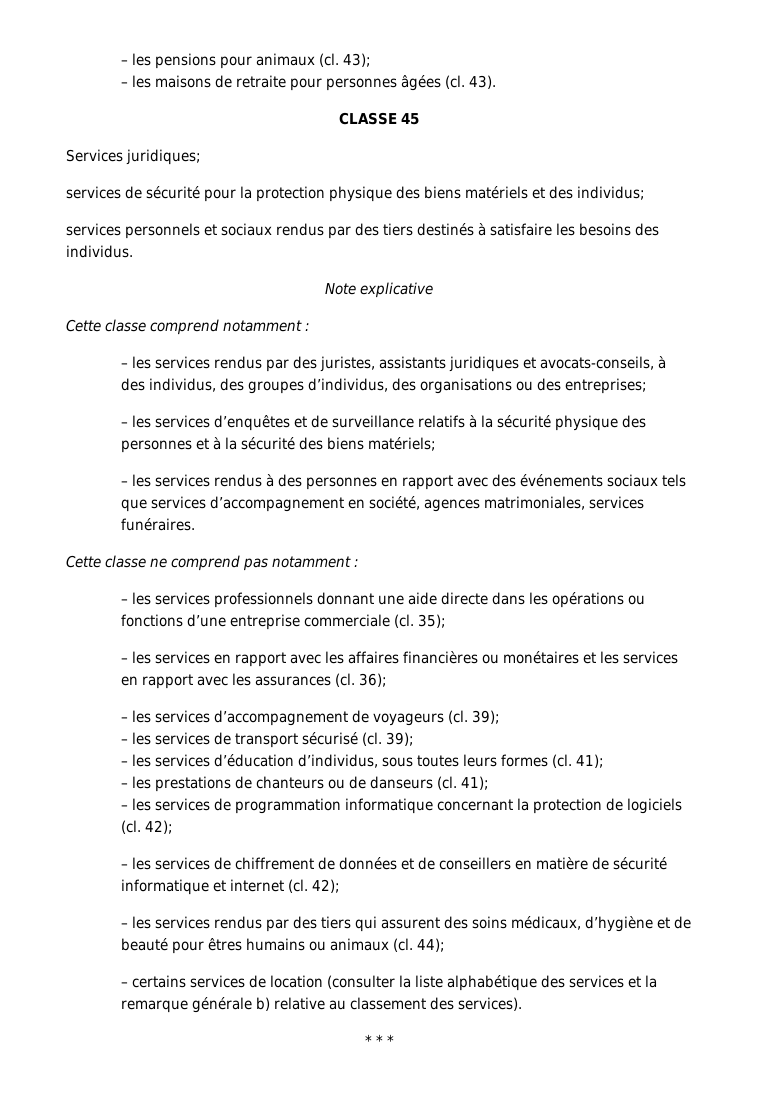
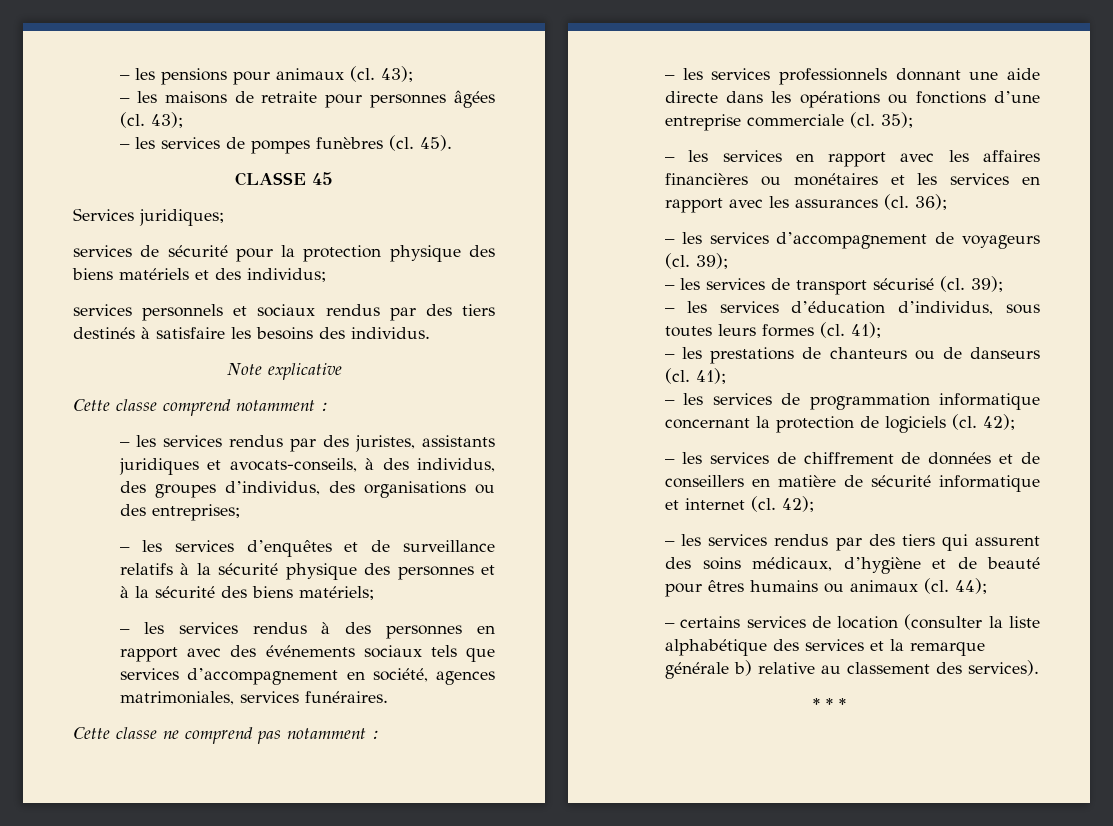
- – les maisons de retraite pour personnes âgées (cl. 43).
+ – les maisons de retraite pour personnes âgées (cl. 43);
+ – les services de pompes funèbres (cl. 45).

